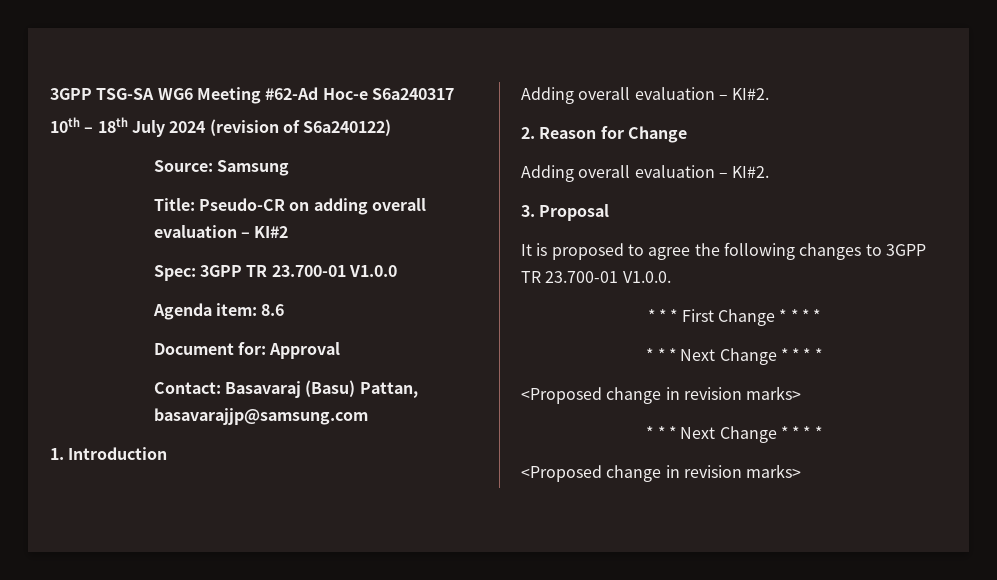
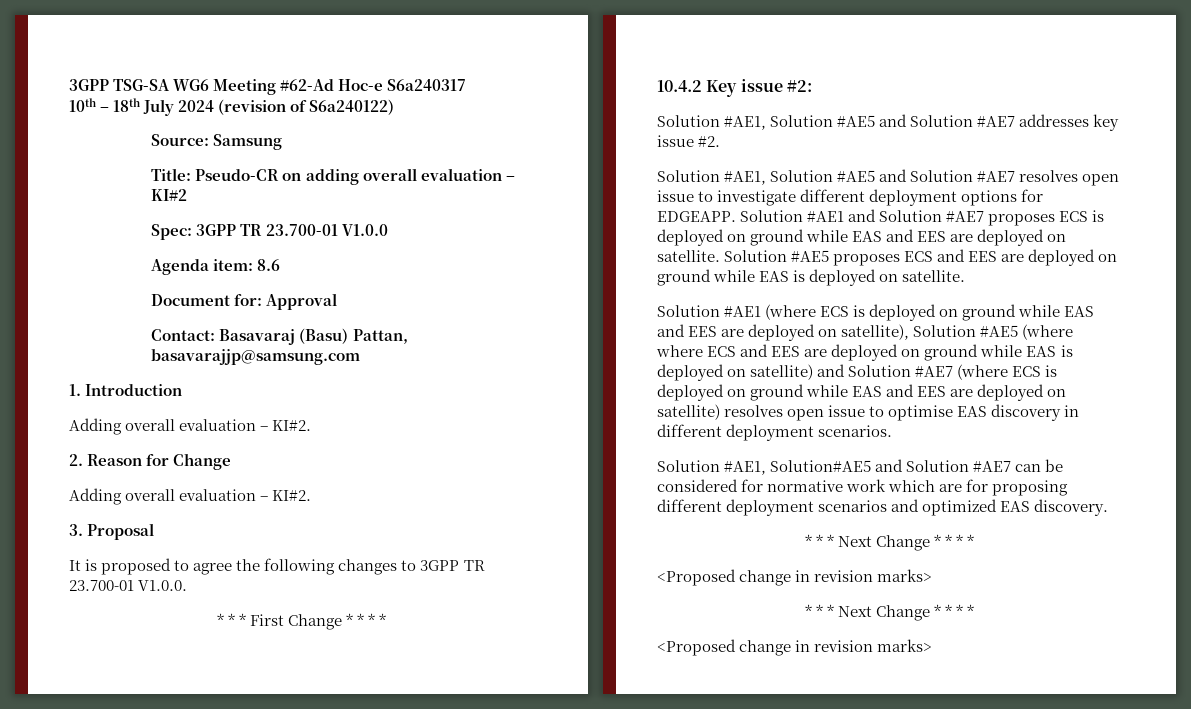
+ 10.4.2 Key issue #2:
+ Solution #AE1, Solution #AE5 and Solution #AE7 addresses key issue #2.
+ Solution #AE1, Solution #AE5 and Solution #AE7 resolves open issue to investigate different deployment options for EDGEAPP. Solution #AE1 and Solution #AE7 proposes ECS is deployed on ground while EAS and EES are deployed on satellite. Solution #AE5 proposes ECS and EES are deployed on ground while EAS is deployed on satellite.
+ Solution #AE1 (where ECS is deployed on ground while EAS and EES are deployed on satellite), Solution #AE5 (where where ECS and EES are deployed on ground while EAS is deployed on satellite) and Solution #AE7 (where ECS is deployed on ground while EAS and EES are deployed on satellite) resolves open issue to optimise EAS discovery in different deployment scenarios.
+ Solution #AE1, Solution#AE5 and Solution #AE7 can be considered for normative work which are for proposing different deployment scenarios and optimized EAS discovery.

